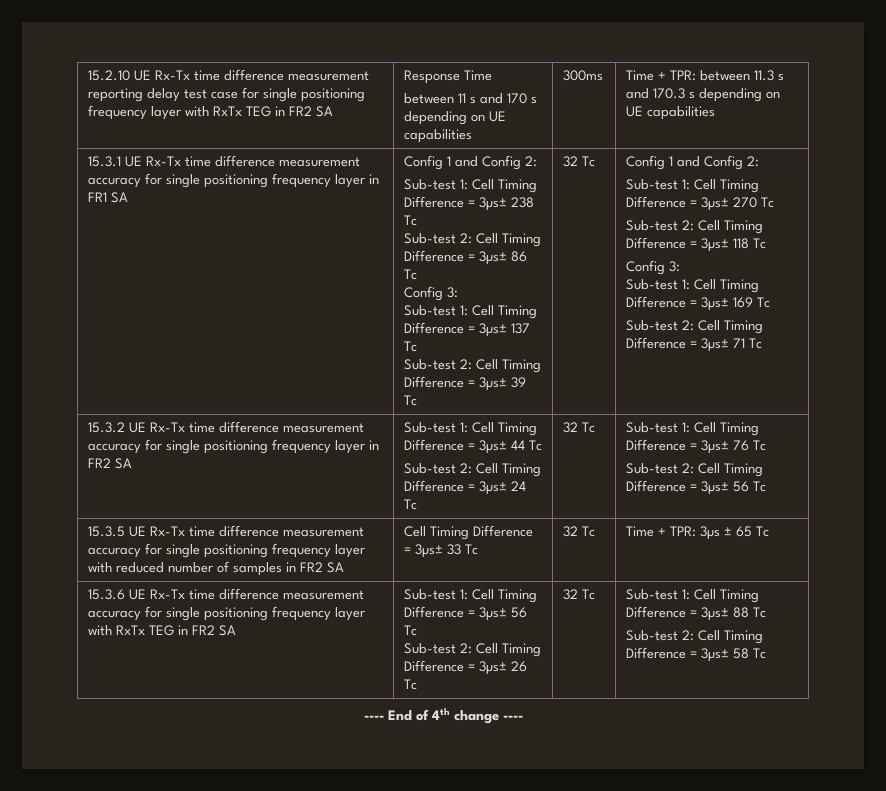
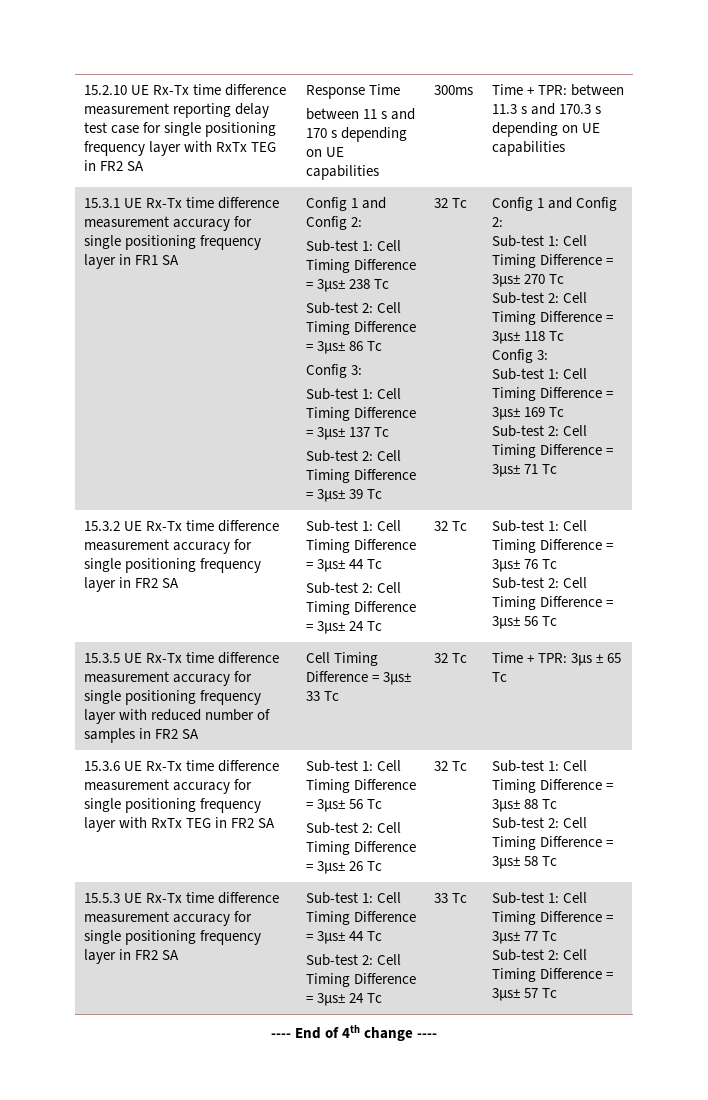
+ 15.5.3 UE Rx-Tx time difference measurement accuracy for single positioning frequency layer in FR2 SA | Sub-test 1: Cell Timing Difference = 3µs± 44 Tc
+ Sub-test 2: Cell Timing Difference = 3µs± 24 Tc | 33 Tc | Sub-test 1: Cell Timing Difference = 3µs± 77 Tc
+ Sub-test 2: Cell Timing Difference = 3µs± 57 Tc

